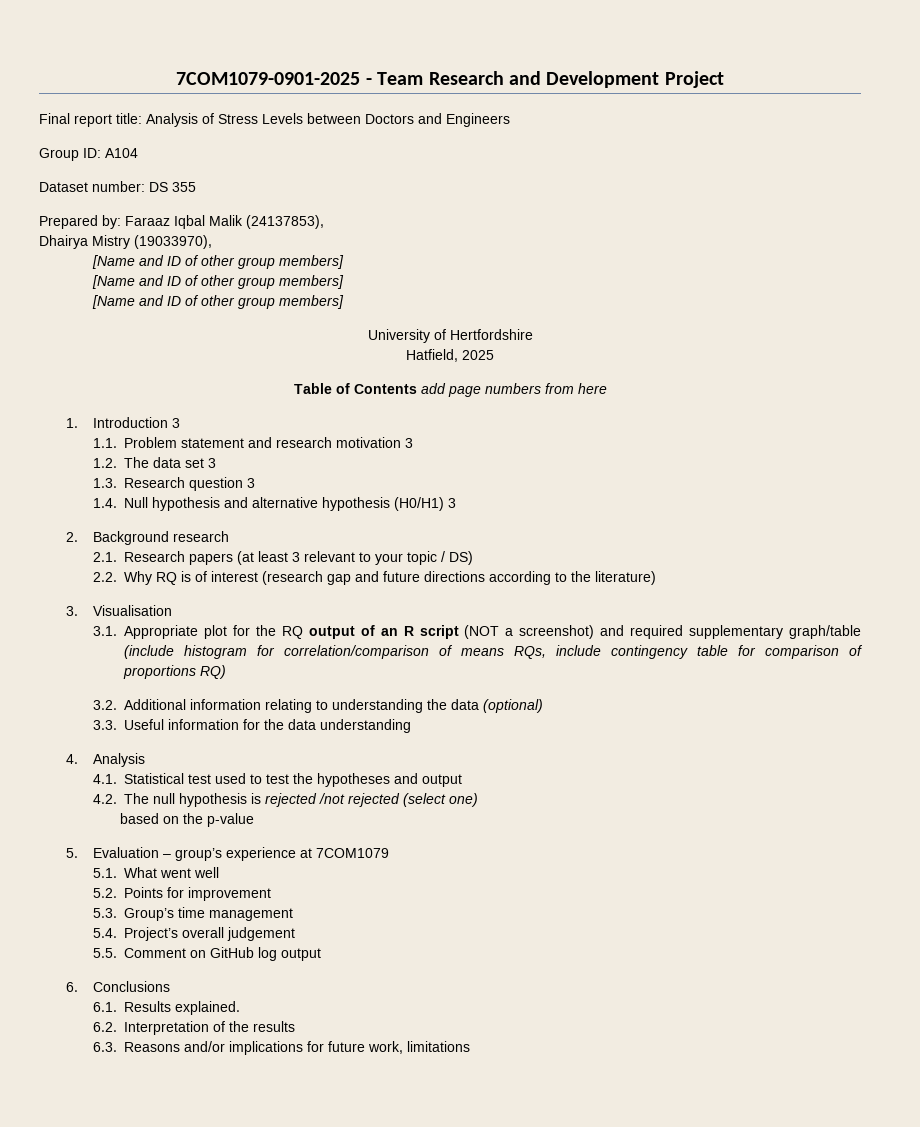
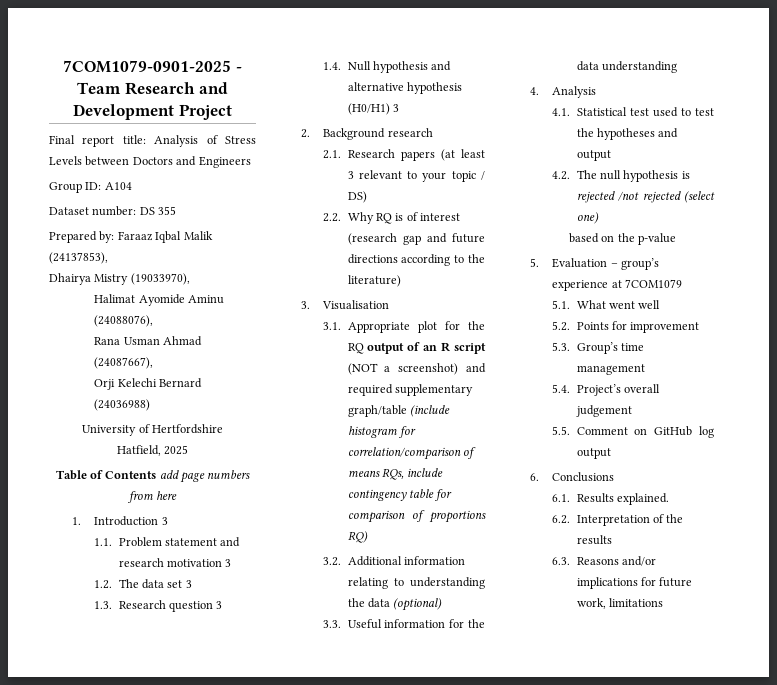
  Dhairya Mistry (19033970),
- [Name and ID of other group members]
- [Name and ID of other group members]
- [Name and ID of other group members]
+ Halimat Ayomide Aminu (24088076),
+ Rana Usman Ahmad (24087667),
+ Orji Kelechi Bernard (24036988)

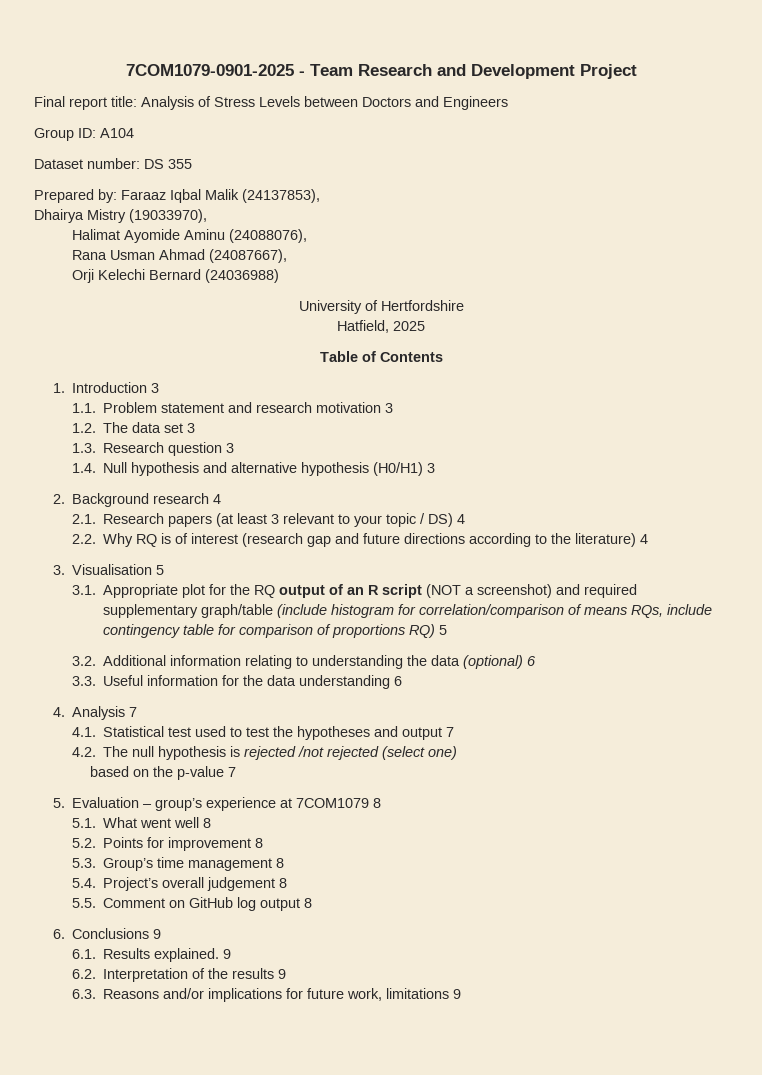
- Table of Contents add page numbers from here
+ Table of Contents
- 2. Background research
+ 2. Background research 4
- 2.1. Research papers (at least 3 relevant to your topic / DS)
+ 2.1. Research papers (at least 3 relevant to your topic / DS) 4
- 2.2. Why RQ is of interest (research gap and future directions according to the literature)
+ 2.2. Why RQ is of interest (research gap and future directions according to the literature) 4
- 3. Visualisation
+ 3. Visualisation 5
- 3.1. Appropriate plot for the RQ output of an R script (NOT a screenshot) and required supplementary graph/table (include histogram for correlation/comparison of means RQs, include contingency table for comparison of proportions RQ)
+ 3.1. Appropriate plot for the RQ output of an R script (NOT a screenshot) and required supplementary graph/table (include histogram for correlation/comparison of means RQs, include contingency table for comparison of proportions RQ) 5
- 3.2. Additional information relating to understanding the data (optional)
+ 3.2. Additional information relating to understanding the data (optional) 6
- 3.3. Useful information for the data understanding
+ 3.3. Useful information for the data understanding 6
- 4. Analysis
+ 4. Analysis 7
- 4.1. Statistical test used to test the hypotheses and output
+ 4.1. Statistical test used to test the hypotheses and output 7
- based on the p-value
+ based on the p-value 7
- 5. Evaluation – group’s experience at 7COM1079
+ 5. Evaluation – group’s experience at 7COM1079 8
- 5.1. What went well
+ 5.1. What went well 8
- 5.2. Points for improvement
+ 5.2. Points for improvement 8
- 5.3. Group’s time management
+ 5.3. Group’s time management 8
- 5.4. Project’s overall judgement
+ 5.4. Project’s overall judgement 8
- 5.5. Comment on GitHub log output
+ 5.5. Comment on GitHub log output 8
- 6. Conclusions
+ 6. Conclusions 9
- 6.1. Results explained.
+ 6.1. Results explained. 9
- 6.2. Interpretation of the results
+ 6.2. Interpretation of the results 9
- 6.3. Reasons and/or implications for future work, limitations
+ 6.3. Reasons and/or implications for future work, limitations 9

